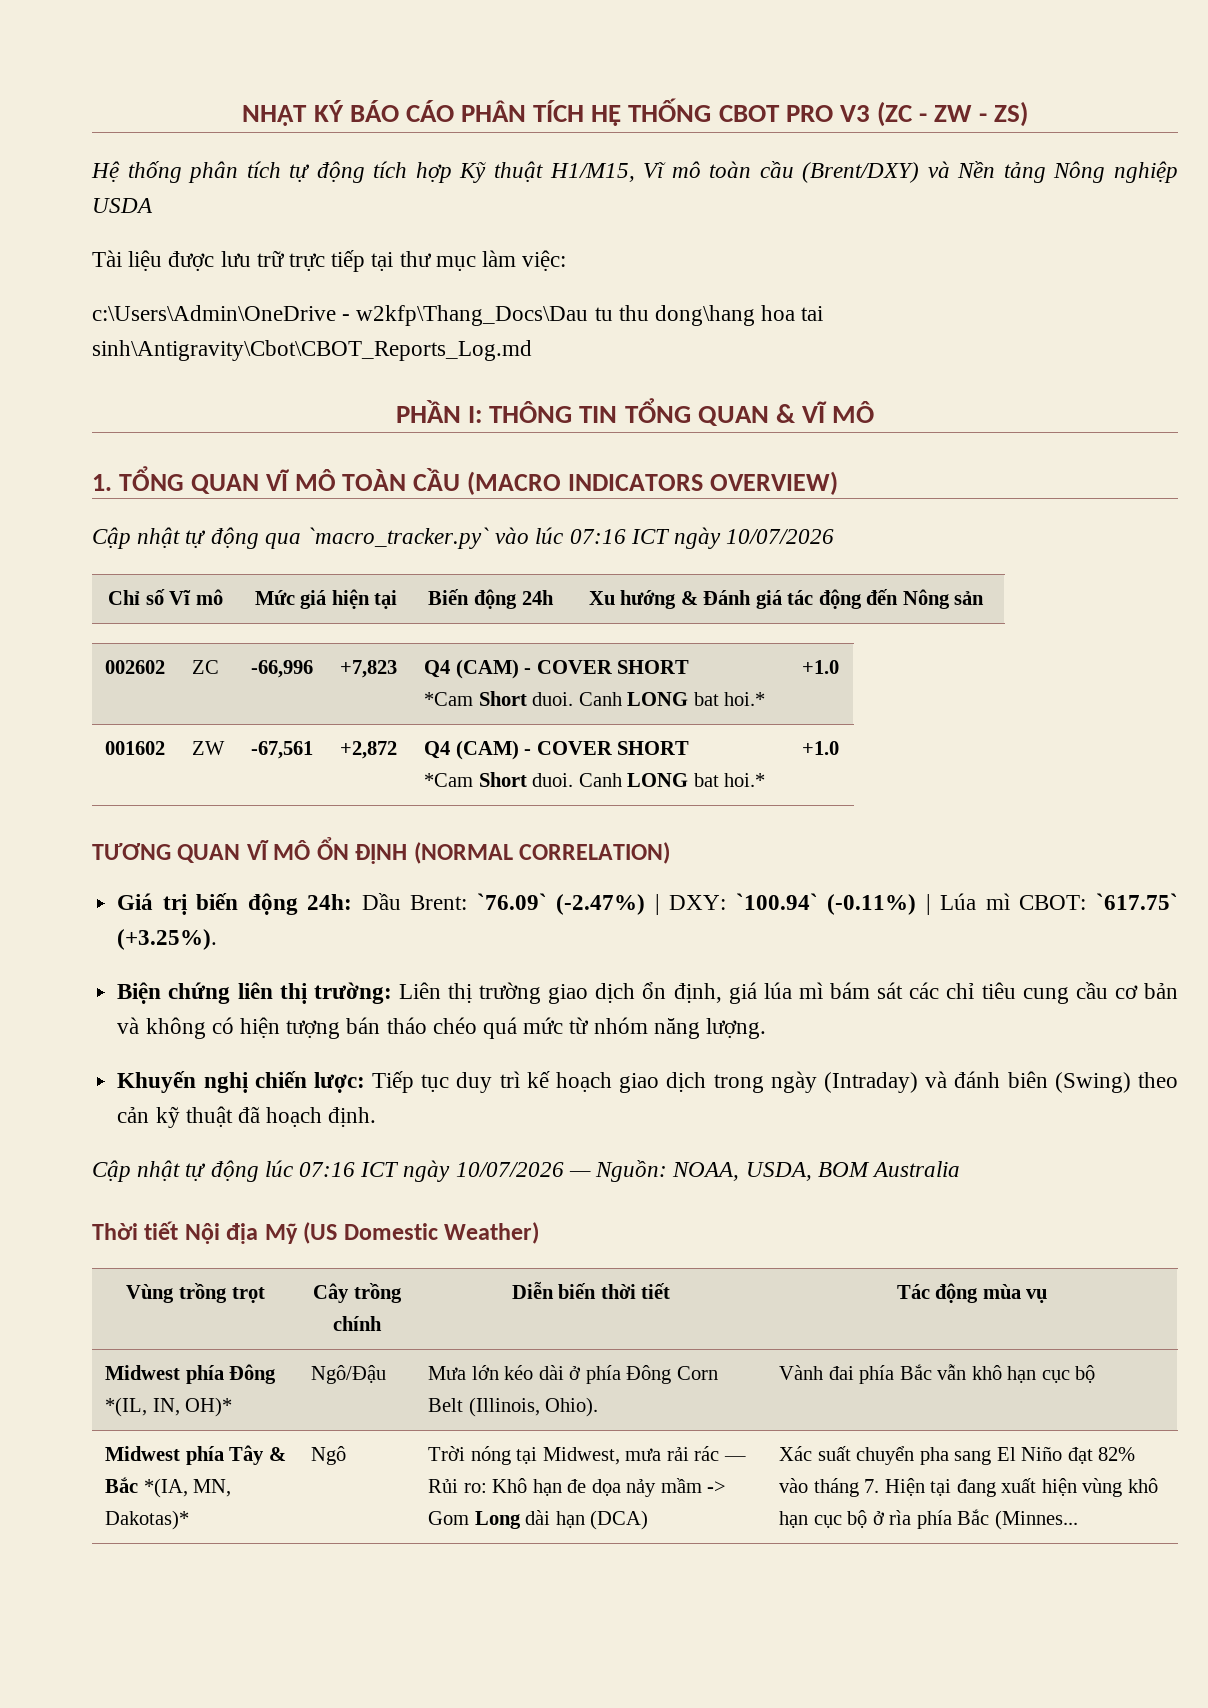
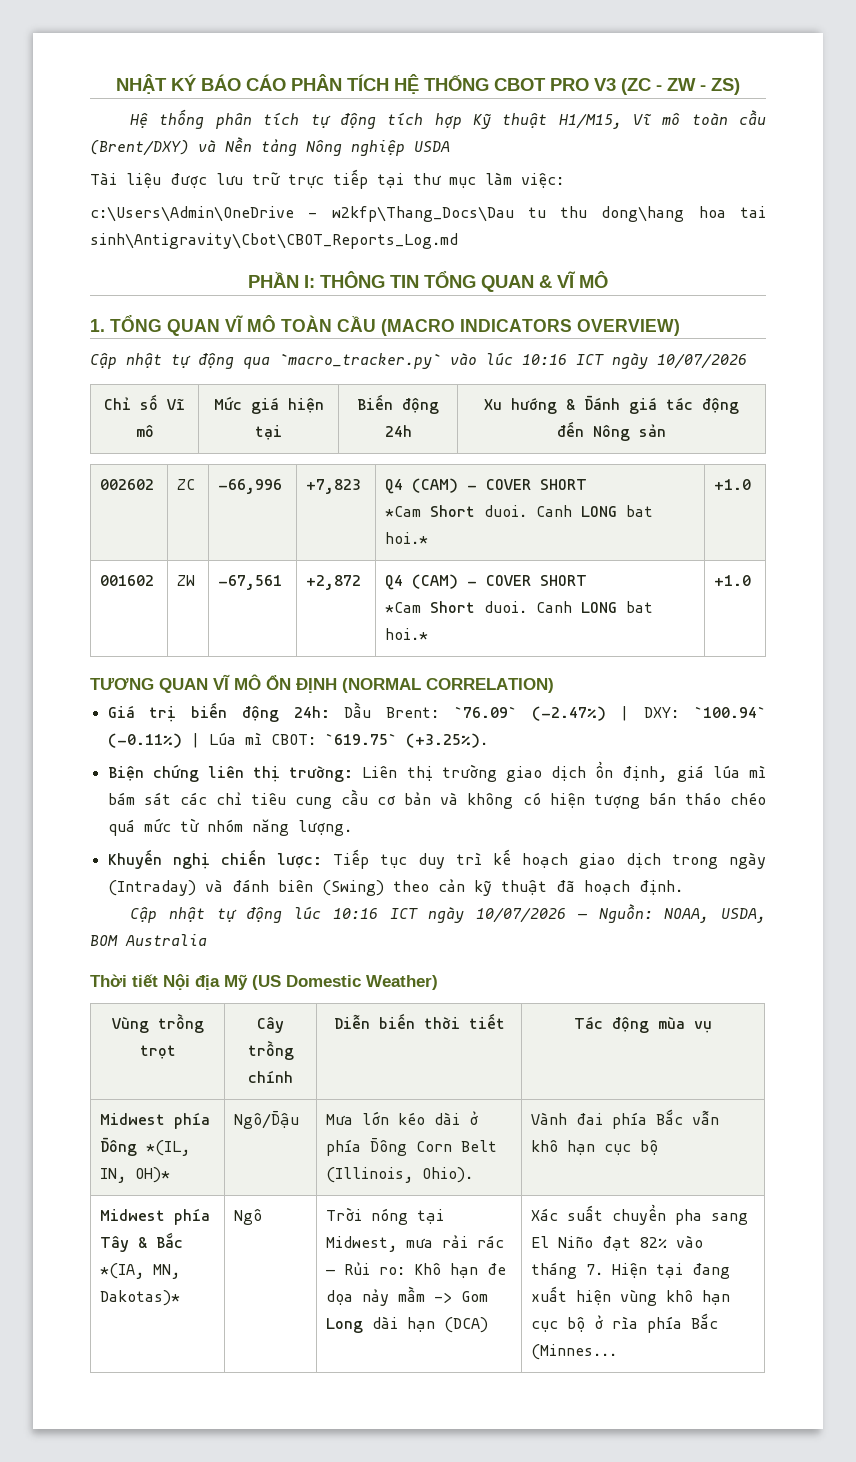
- Cập nhật tự động qua `macro_tracker.py` vào lúc 07:16 ICT ngày 10/07/2026
+ Cập nhật tự động qua `macro_tracker.py` vào lúc 10:16 ICT ngày 10/07/2026
- Giá trị biến động 24h: Dầu Brent: `76.09` (-2.47%) | DXY: `100.94` (-0.11%) | Lúa mì CBOT: `617.75` (+3.25%).
+ Giá trị biến động 24h: Dầu Brent: `76.09` (-2.47%) | DXY: `100.94` (-0.11%) | Lúa mì CBOT: `619.75` (+3.25%).
- Cập nhật tự động lúc 07:16 ICT ngày 10/07/2026 — Nguồn: NOAA, USDA, BOM Australia
+ Cập nhật tự động lúc 10:16 ICT ngày 10/07/2026 — Nguồn: NOAA, USDA, BOM Australia

